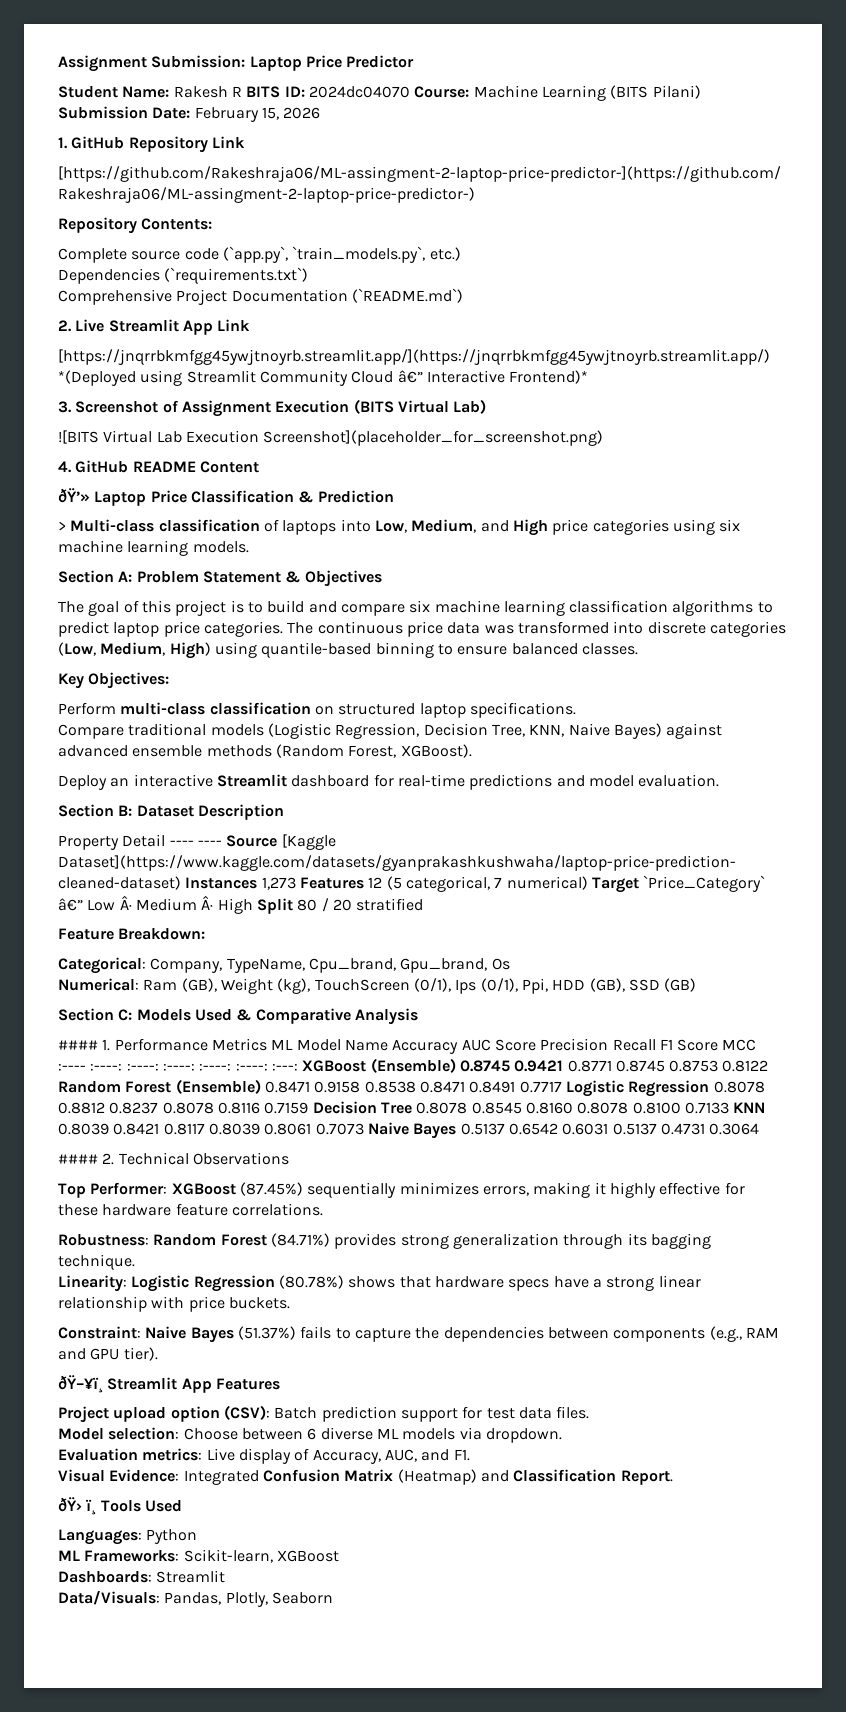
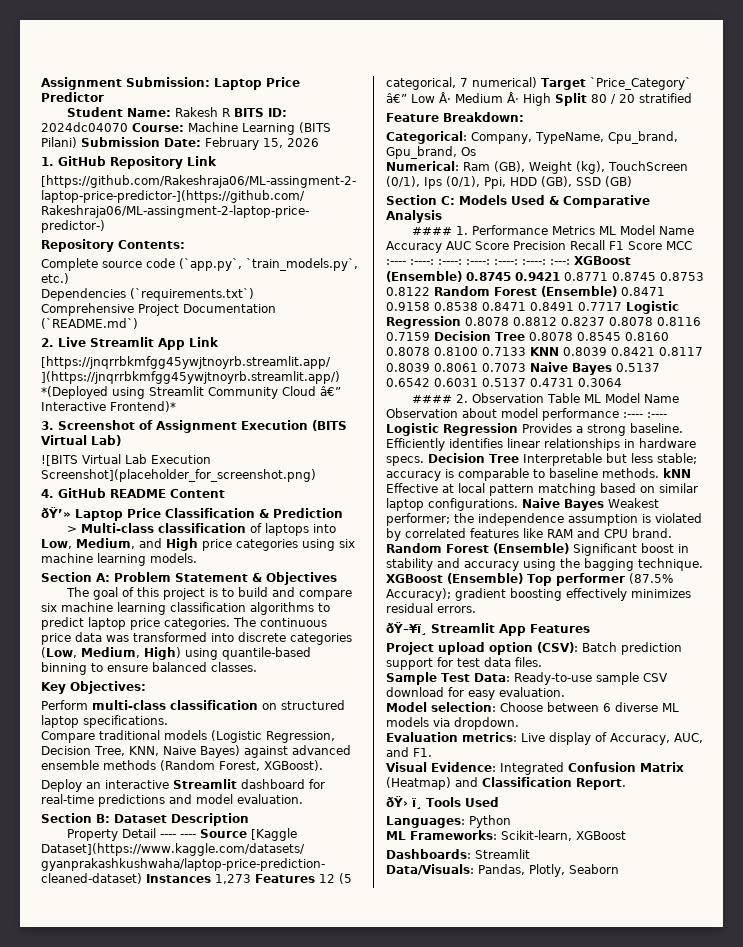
- #### 2. Technical Observations
- Top Performer: XGBoost (87.45%) sequentially minimizes errors, making it highly effective for these hardware feature correlations.
- Robustness: Random Forest (84.71%) provides strong generalization through its bagging technique.
- Linearity: Logistic Regression (80.78%) shows that hardware specs have a strong linear relationship with price buckets.
- Constraint: Naive Bayes (51.37%) fails to capture the dependencies between components (e.g., RAM and GPU tier).
+ #### 2. Observation Table ML Model Name Observation about model performance :---- :---- Logistic Regression Provides a strong baseline. Efficiently identifies linear relationships in hardware specs. Decision Tree Interpretable but less stable; accuracy is comparable to baseline methods. kNN Effective at local pattern matching based on similar laptop configurations. Naive Bayes Weakest performer; the independence assumption is violated by correlated features like RAM and CPU brand. Random Forest (Ensemble) Significant boost in stability and accuracy using the bagging technique. XGBoost (Ensemble) Top performer (87.5% Accuracy); gradient boosting effectively minimizes residual errors.
+ Sample Test Data: Ready-to-use sample CSV download for easy evaluation.

